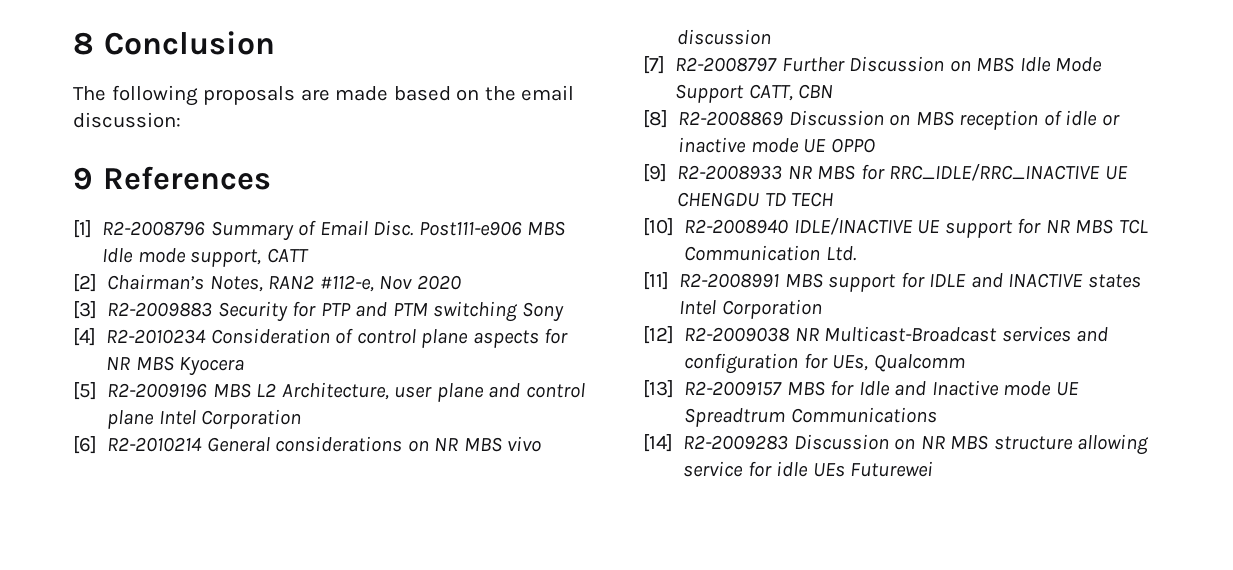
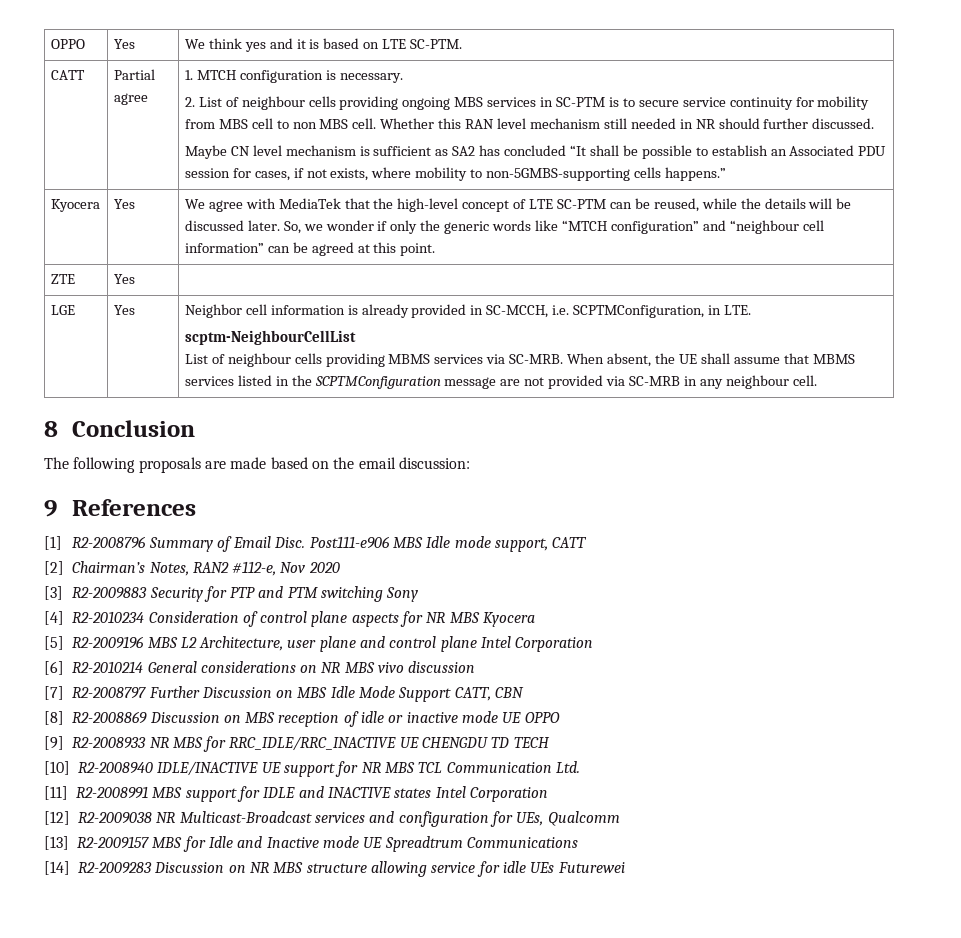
+ OPPO | Yes | We think yes and it is based on LTE SC-PTM.
+ CATT | Partial agree | 1. MTCH configuration is necessary.
+ 2. List of neighbour cells providing ongoing MBS services in SC-PTM is to secure service continuity for mobility from MBS cell to non MBS cell. Whether this RAN level mechanism still needed in NR should further discussed.
+ Maybe CN level mechanism is sufficient as SA2 has concluded “It shall be possible to establish an Associated PDU session for cases, if not exists, where mobility to non-5GMBS-supporting cells happens.”
+ Kyocera | Yes | We agree with MediaTek that the high-level concept of LTE SC-PTM can be reused, while the details will be discussed later. So, we wonder if only the generic words like “MTCH configuration” and “neighbour cell information” can be agreed at this point.
+ ZTE | Yes |
+ LGE | Yes | Neighbor cell information is already provided in SC-MCCH, i.e. SCPTMConfiguration, in LTE.
+ scptm-NeighbourCellList
+ List of neighbour cells providing MBMS services via SC-MRB. When absent, the UE shall assume that MBMS services listed in the SCPTMConfiguration message are not provided via SC-MRB in any neighbour cell.

